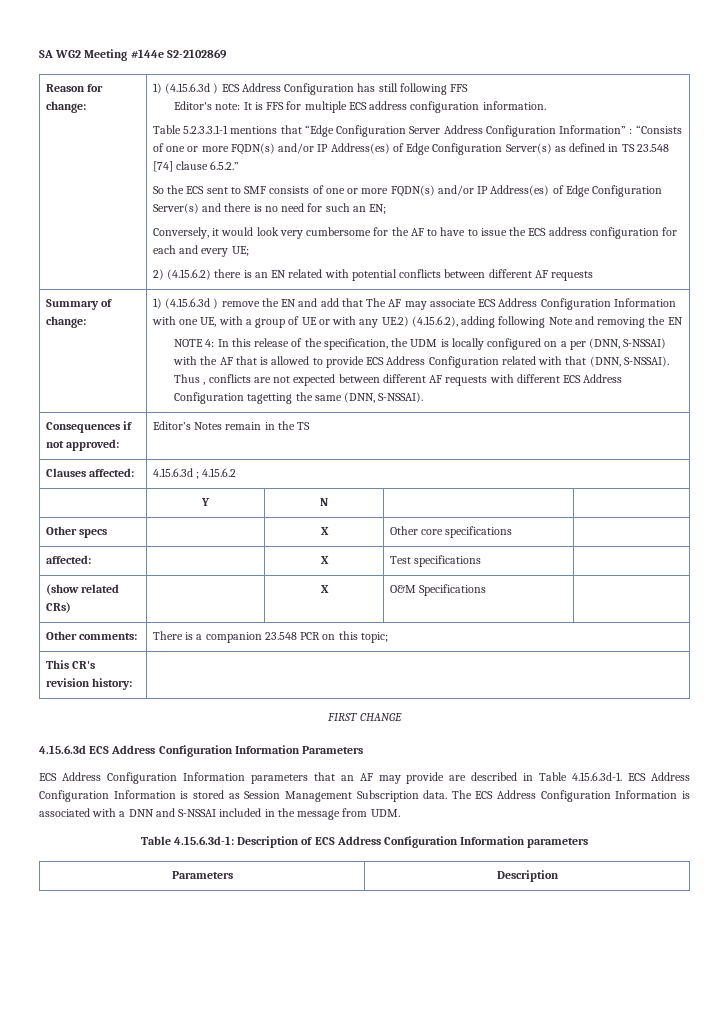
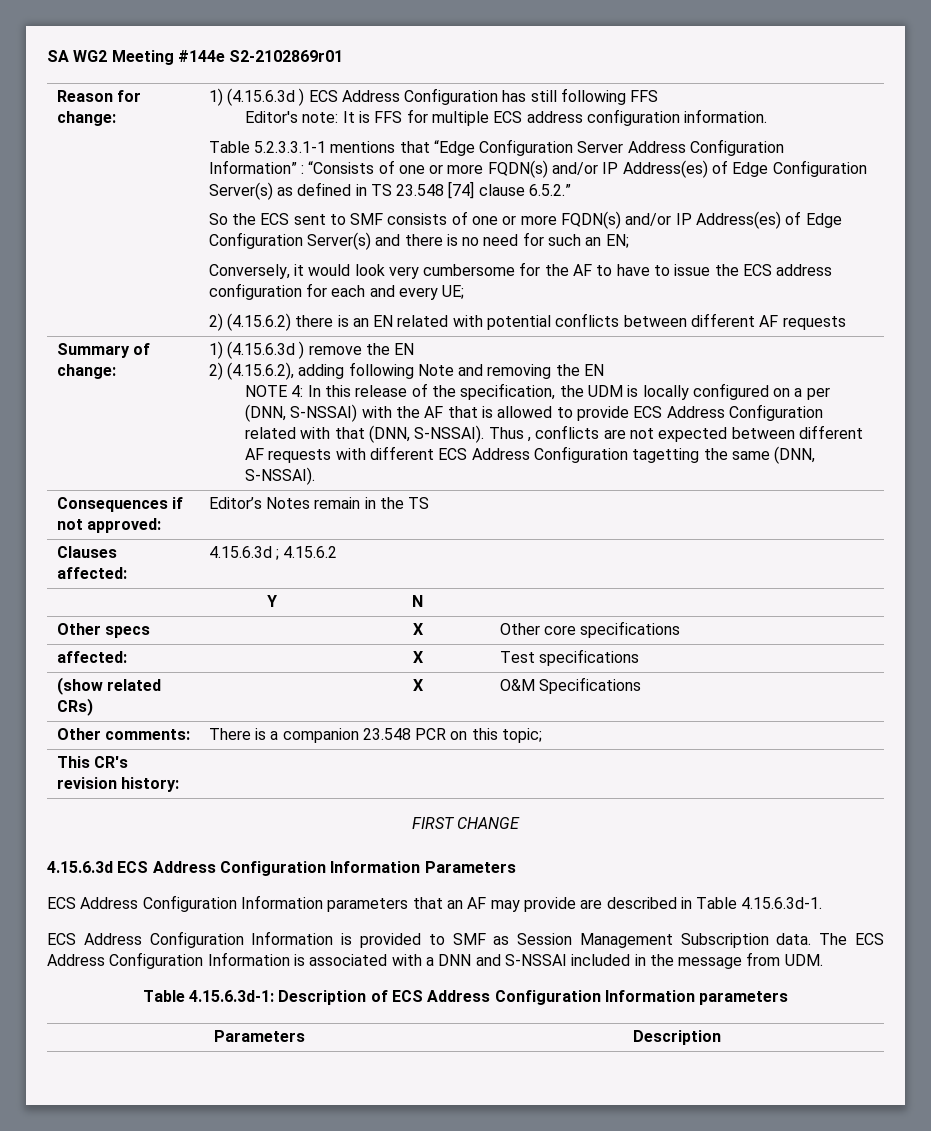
- SA WG2 Meeting #144e S2-2102869
+ SA WG2 Meeting #144e S2-2102869r01
- 1) (4.15.6.3d ) remove the EN and add that The AF may associate ECS Address Configuration Information with one UE, with a group of UE or with any UE.2) (4.15.6.2), adding following Note and removing the EN
+ 1) (4.15.6.3d ) remove the EN
+ 2) (4.15.6.2), adding following Note and removing the EN
- ECS Address Configuration Information parameters that an AF may provide are described in Table 4.15.6.3d-1. ECS Address Configuration Information is stored as Session Management Subscription data.
+ ECS Address Configuration Information parameters that an AF may provide are described in Table 4.15.6.3d-1.
+ ECS Address Configuration Information is provided to SMF as Session Management Subscription data.

